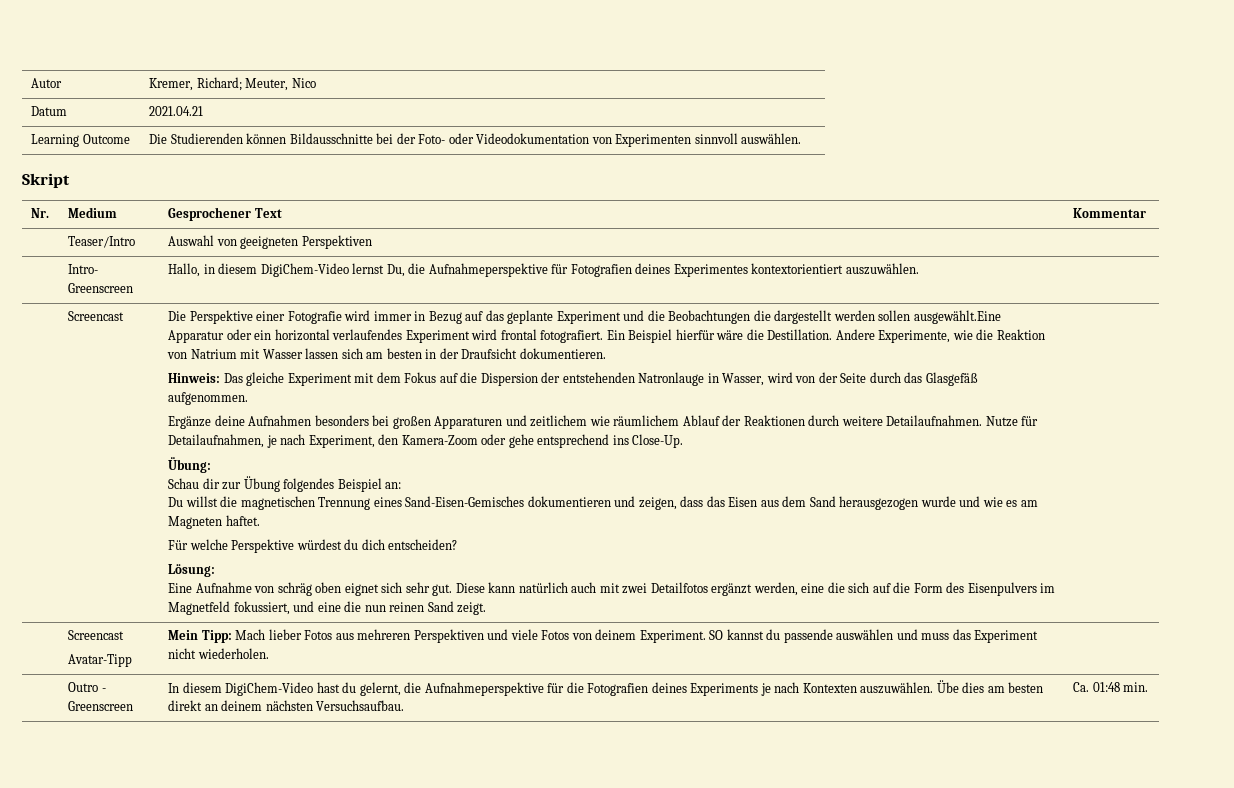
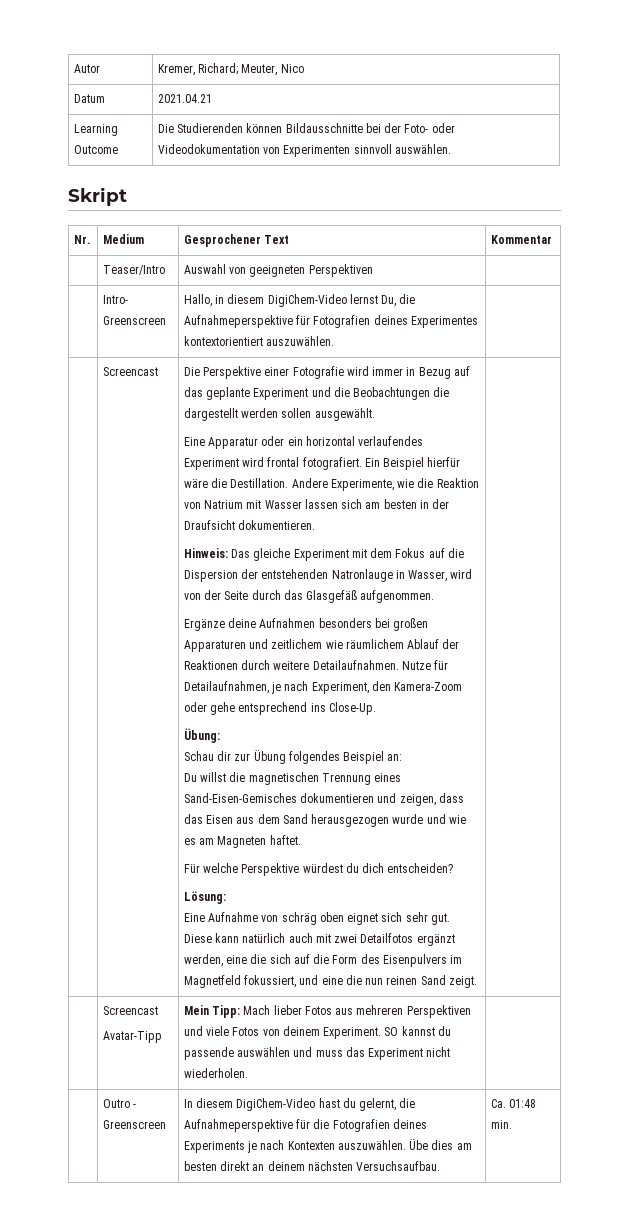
- Die Perspektive einer Fotografie wird immer in Bezug auf das geplante Experiment und die Beobachtungen die dargestellt werden sollen ausgewählt.Eine Apparatur oder ein horizontal verlaufendes Experiment wird frontal fotografiert.
+ Die Perspektive einer Fotografie wird immer in Bezug auf das geplante Experiment und die Beobachtungen die dargestellt werden sollen ausgewählt.
+ Eine Apparatur oder ein horizontal verlaufendes Experiment wird frontal fotografiert.

